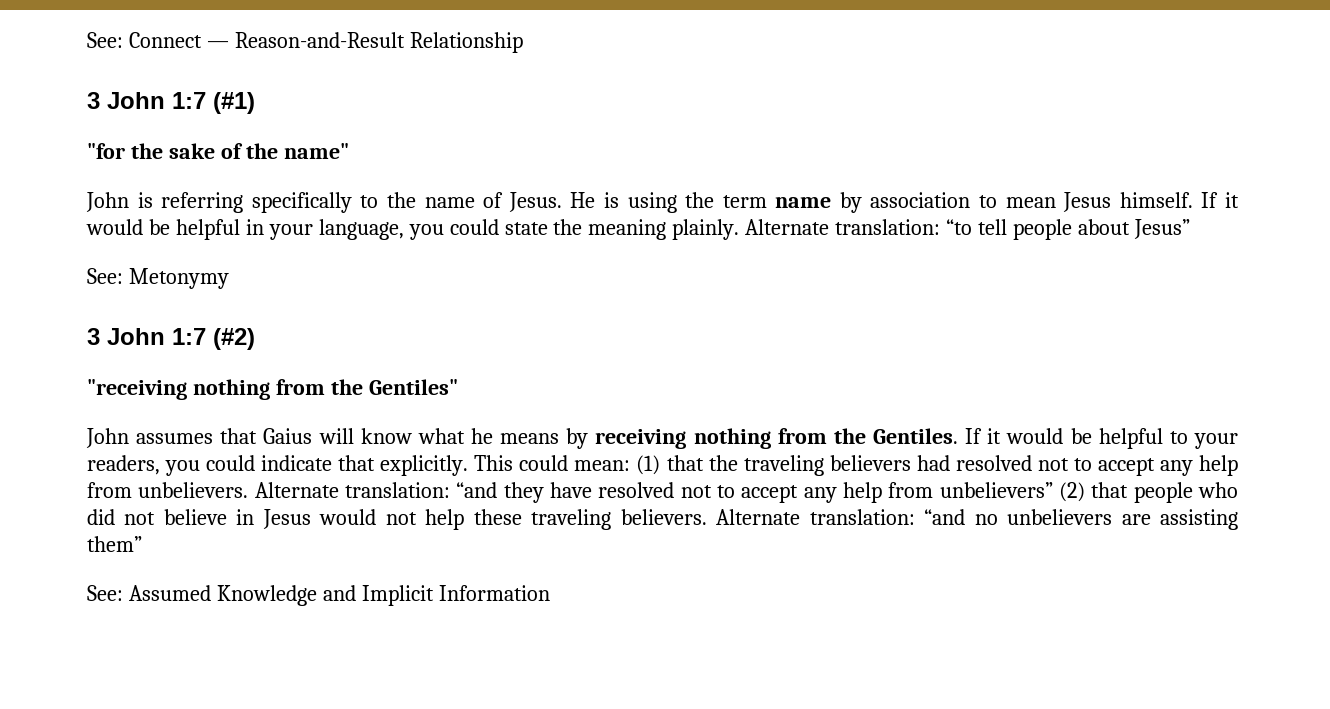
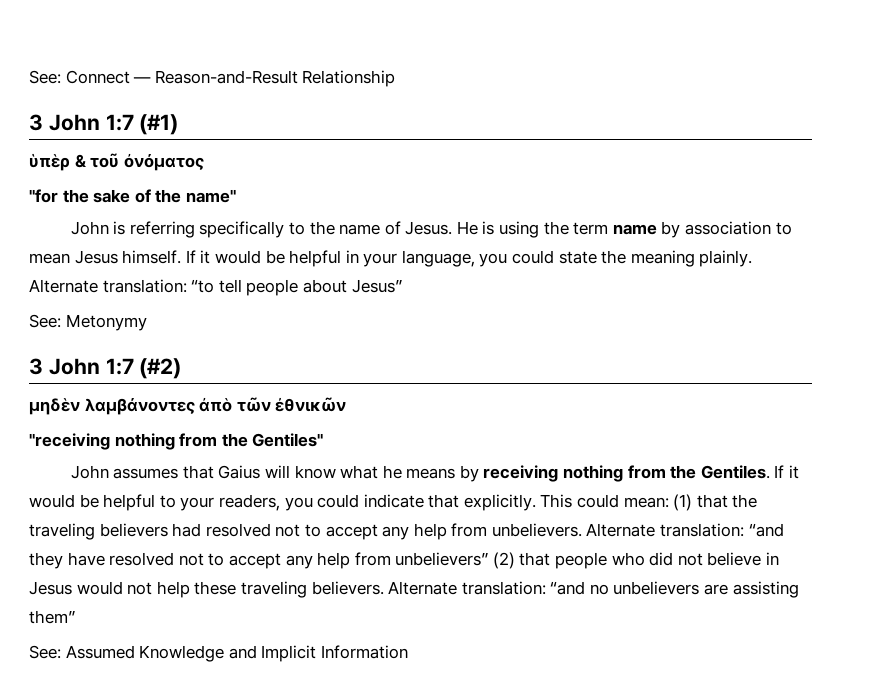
+ ὑπὲρ & τοῦ ὀνόματος
+ μηδὲν λαμβάνοντες ἀπὸ τῶν ἐθνικῶν

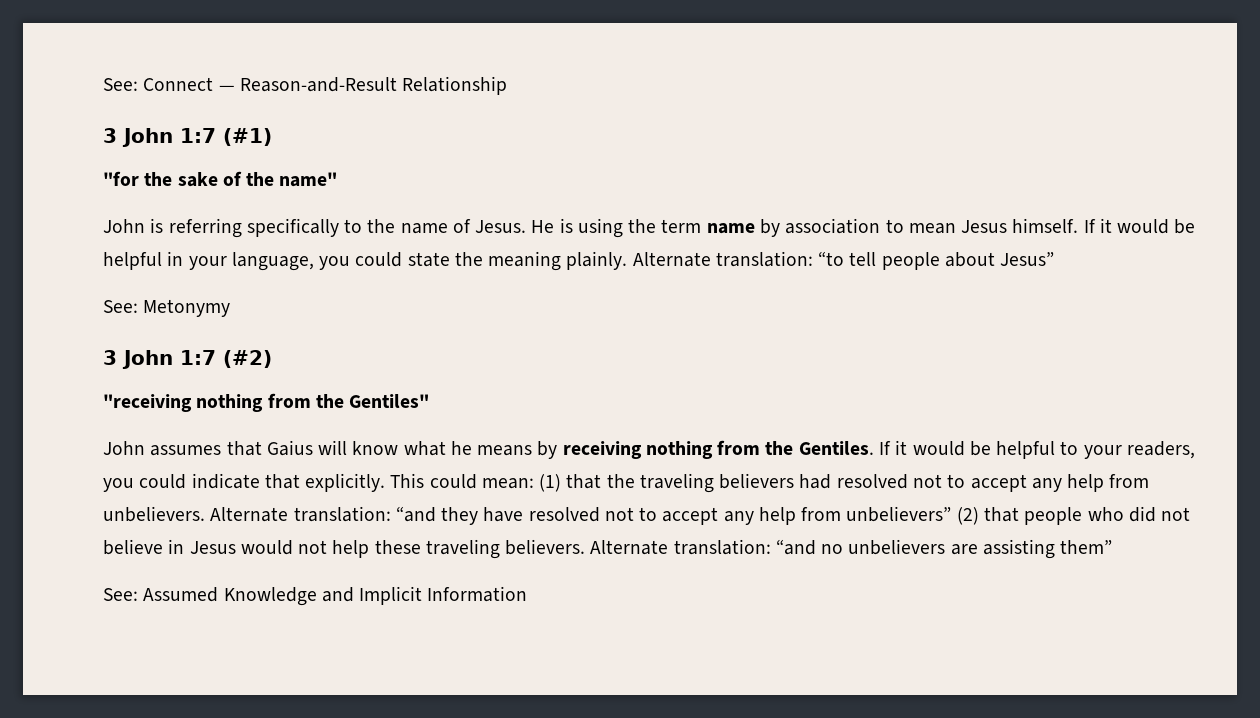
- ὑπὲρ & τοῦ ὀνόματος
- μηδὲν λαμβάνοντες ἀπὸ τῶν ἐθνικῶν

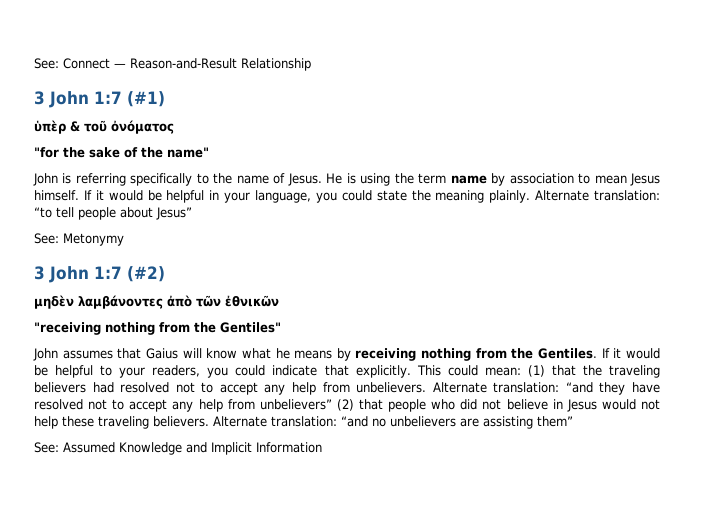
+ ὑπὲρ & τοῦ ὀνόματος
+ μηδὲν λαμβάνοντες ἀπὸ τῶν ἐθνικῶν

